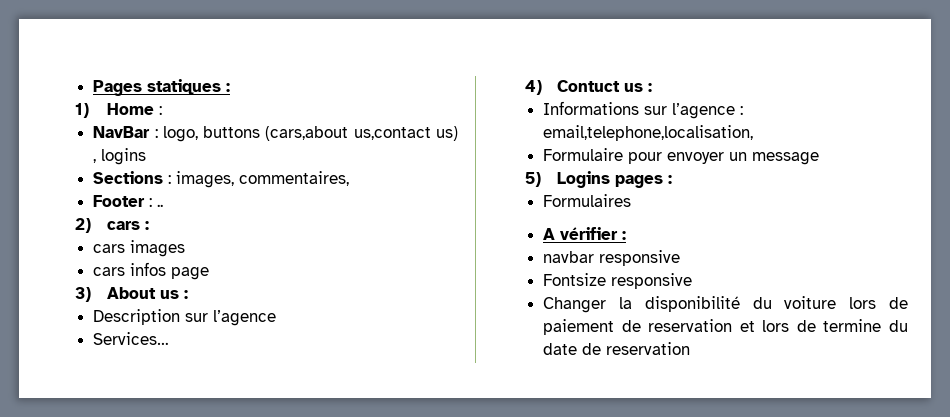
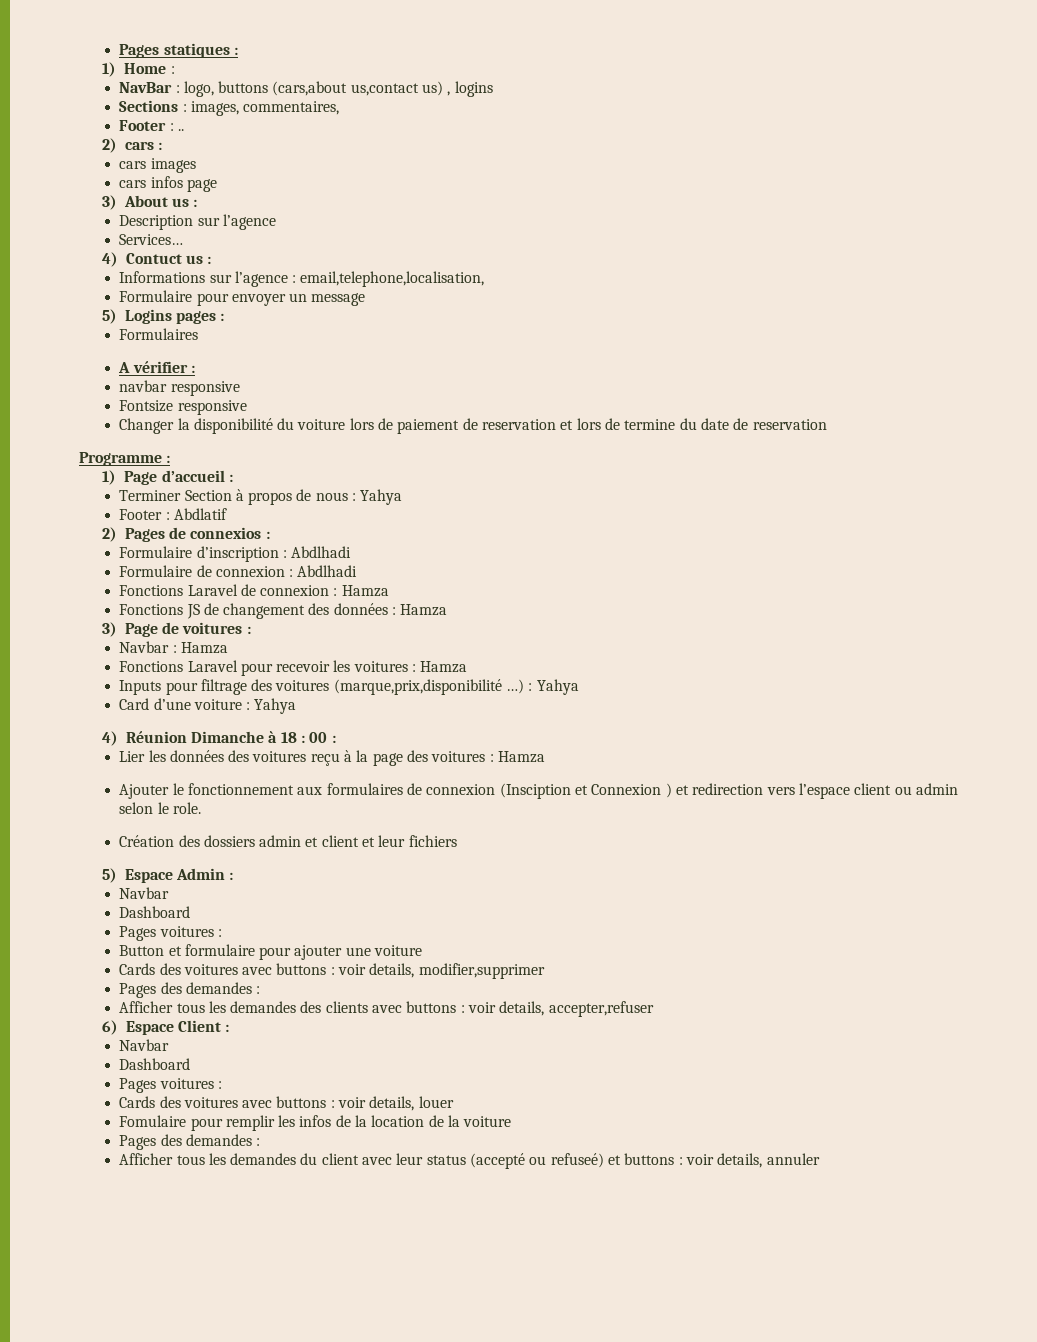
+ Programme :
+ 1) Page d’accueil :
+ Terminer Section à propos de nous : Yahya
+ Footer : Abdlatif
+ 2) Pages de connexios :
+ Formulaire d’inscription : Abdlhadi
+ Formulaire de connexion : Abdlhadi
+ Fonctions Laravel de connexion : Hamza
+ Fonctions JS de changement des données : Hamza
+ 3) Page de voitures :
+ Navbar : Hamza
+ Fonctions Laravel pour recevoir les voitures : Hamza
+ Inputs pour filtrage des voitures (marque,prix,disponibilité …) : Yahya
+ Card d’une voiture : Yahya
+ 4) Réunion Dimanche à 18 : 00 :
+ Lier les données des voitures reçu à la page des voitures : Hamza
+ Ajouter le fonctionnement aux formulaires de connexion (Insciption et Connexion ) et redirection vers l’espace client ou admin selon le role.
+ Création des dossiers admin et client et leur fichiers
+ 5) Espace Admin :
+ Navbar
+ Dashboard
+ Pages voitures :
+ Button et formulaire pour ajouter une voiture
+ Cards des voitures avec buttons : voir details, modifier,supprimer
+ Pages des demandes :
+ Afficher tous les demandes des clients avec buttons : voir details, accepter,refuser
+ 6) Espace Client :
+ Navbar
+ Dashboard
+ Pages voitures :
+ Cards des voitures avec buttons : voir details, louer
+ Fomulaire pour remplir les infos de la location de la voiture
+ Pages des demandes :
+ Afficher tous les demandes du client avec leur status (accepté ou refuseé) et buttons : voir details, annuler

